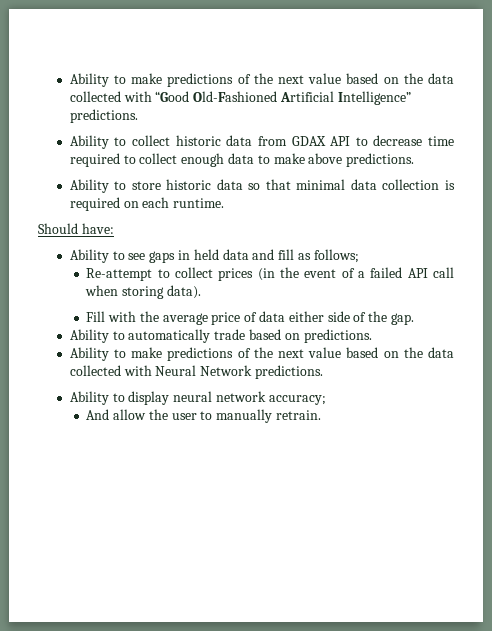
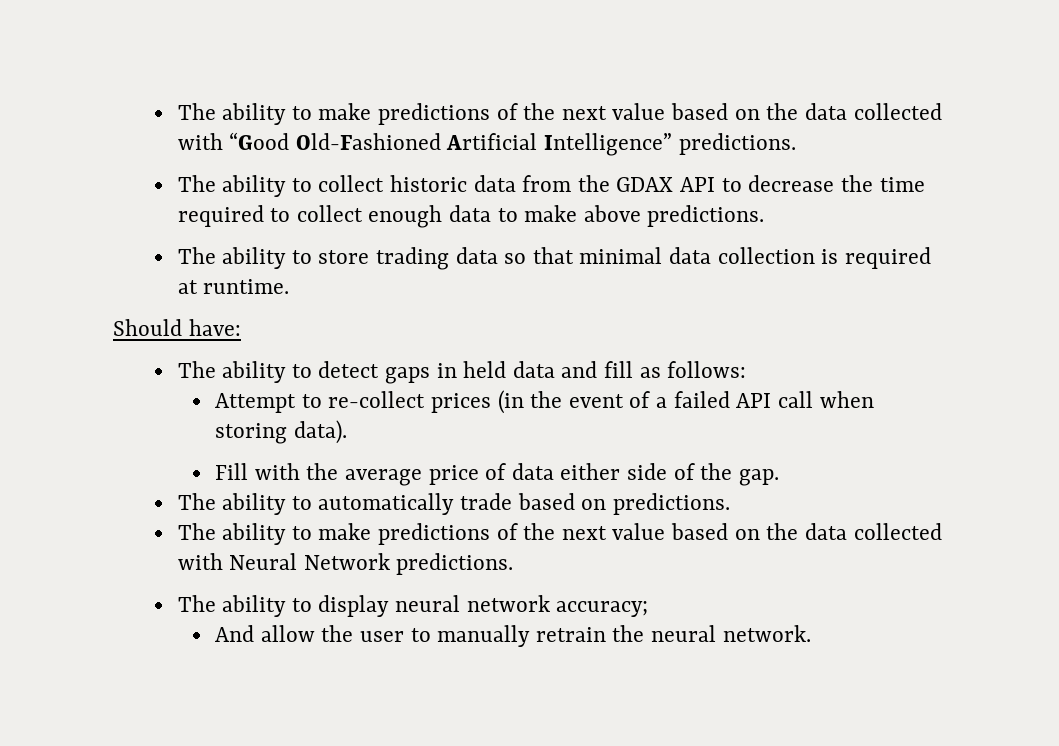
- Ability to make predictions of the next value based on the data collected with “Good Old-Fashioned Artificial Intelligence” predictions.
+ The ability to make predictions of the next value based on the data collected with “Good Old-Fashioned Artificial Intelligence” predictions.
- Ability to collect historic data from GDAX API to decrease time required to collect enough data to make above predictions.
+ The ability to collect historic data from the GDAX API to decrease the time required to collect enough data to make above predictions.
- Ability to store historic data so that minimal data collection is required on each runtime.
+ The ability to store trading data so that minimal data collection is required at runtime.
- Ability to see gaps in held data and fill as follows;
- Re-attempt to collect prices (in the event of a failed API call when storing data).
+ The ability to detect gaps in held data and fill as follows:
+ Attempt to re-collect prices (in the event of a failed API call when storing data).
- Ability to automatically trade based on predictions.
+ The ability to automatically trade based on predictions.
- Ability to make predictions of the next value based on the data collected with Neural Network predictions.
+ The ability to make predictions of the next value based on the data collected with Neural Network predictions.
- Ability to display neural network accuracy;
+ The ability to display neural network accuracy;
- And allow the user to manually retrain.
+ And allow the user to manually retrain the neural network.

